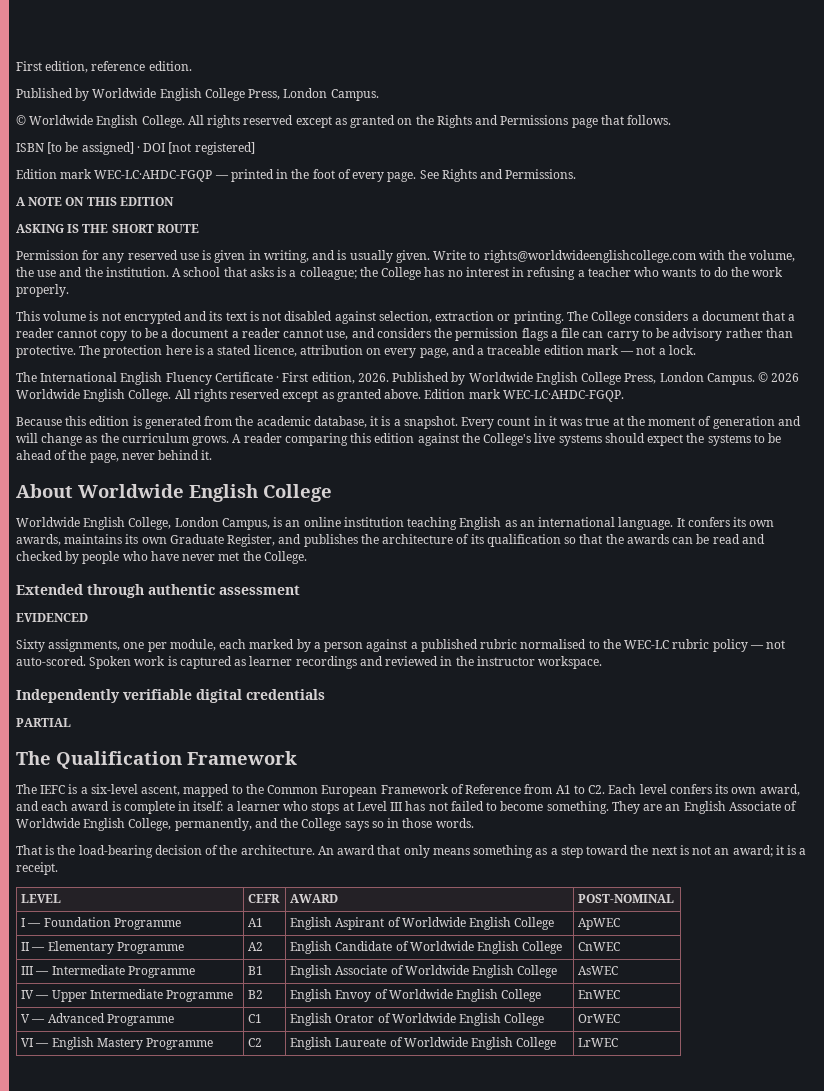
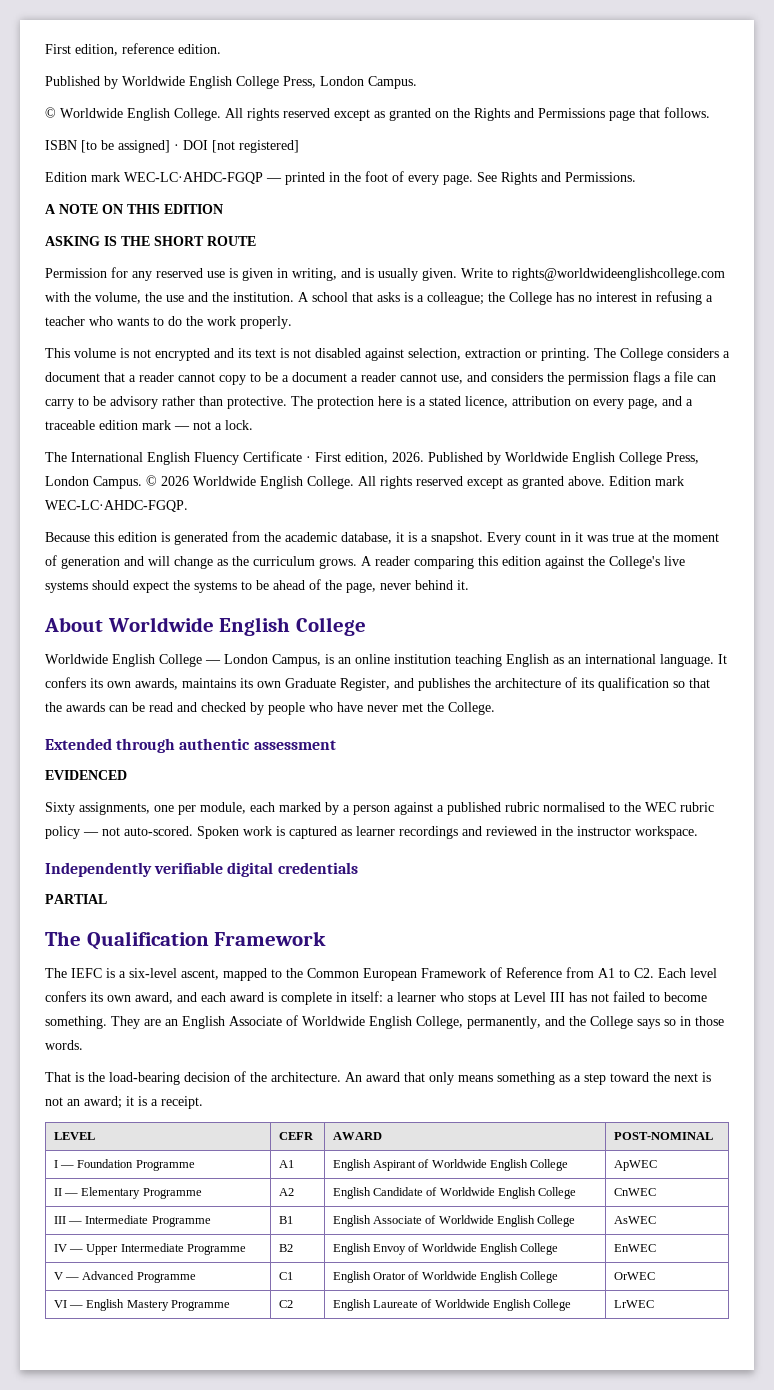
- Worldwide English College, London Campus, is an online institution teaching English as an international language.
+ Worldwide English College — London Campus, is an online institution teaching English as an international language.
- Sixty assignments, one per module, each marked by a person against a published rubric normalised to the WEC-LC rubric policy — not auto-scored.
+ Sixty assignments, one per module, each marked by a person against a published rubric normalised to the WEC rubric policy — not auto-scored.

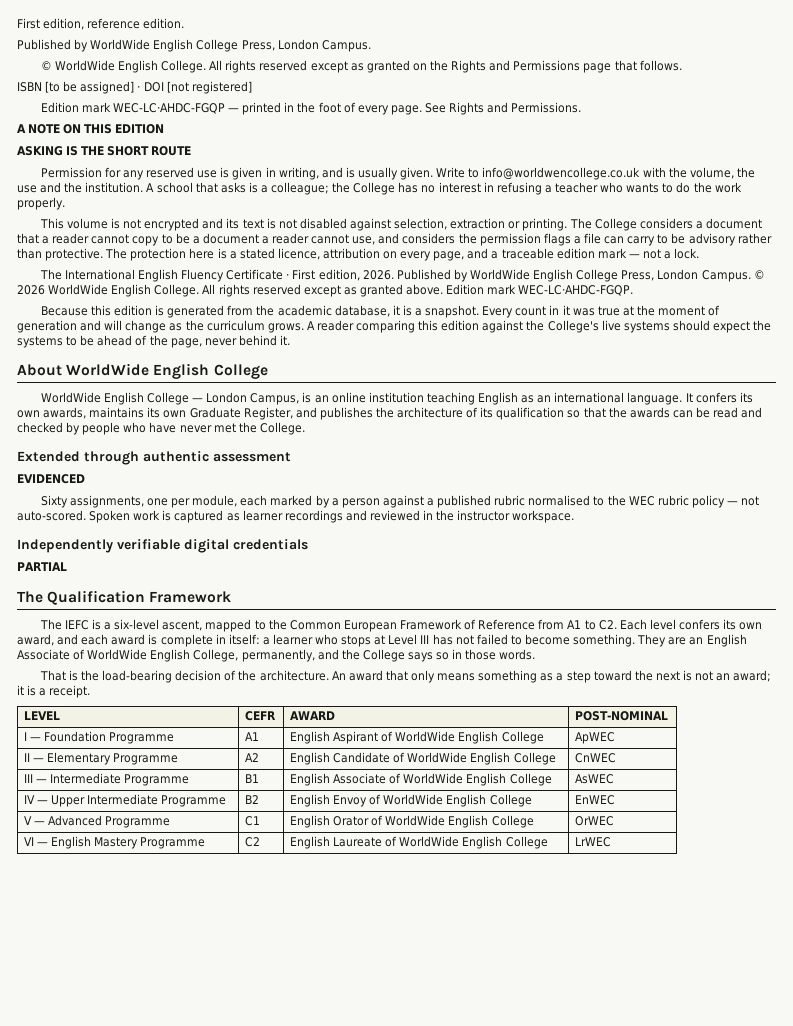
  First edition, reference edition.
- Published by Worldwide English College Press, London Campus.
+ Published by WorldWide English College Press, London Campus.
- © Worldwide English College.
+ © WorldWide English College.
- Write to rights@worldwideenglishcollege.com with the volume, the use and the institution.
+ Write to info@worldwencollege.co.uk with the volume, the use and the institution.
- The International English Fluency Certificate · First edition, 2026. Published by Worldwide English College Press, London Campus.
+ The International English Fluency Certificate · First edition, 2026. Published by WorldWide English College Press, London Campus.
- © 2026 Worldwide English College.
+ © 2026 WorldWide English College.
- About Worldwide English College
+ About WorldWide English College
- Worldwide English College — London Campus, is an online institution teaching English as an international language.
+ WorldWide English College — London Campus, is an online institution teaching English as an international language.
- They are an English Associate of Worldwide English College, permanently, and the College says so in those words.
+ They are an English Associate of WorldWide English College, permanently, and the College says so in those words.
- I — Foundation Programme | A1 | English Aspirant of Worldwide English College | ApWEC
+ I — Foundation Programme | A1 | English Aspirant of WorldWide English College | ApWEC
- II — Elementary Programme | A2 | English Candidate of Worldwide English College | CnWEC
+ II — Elementary Programme | A2 | English Candidate of WorldWide English College | CnWEC
- III — Intermediate Programme | B1 | English Associate of Worldwide English College | AsWEC
+ III — Intermediate Programme | B1 | English Associate of WorldWide English College | AsWEC
- IV — Upper Intermediate Programme | B2 | English Envoy of Worldwide English College | EnWEC
+ IV — Upper Intermediate Programme | B2 | English Envoy of WorldWide English College | EnWEC
- V — Advanced Programme | C1 | English Orator of Worldwide English College | OrWEC
+ V — Advanced Programme | C1 | English Orator of WorldWide English College | OrWEC
- VI — English Mastery Programme | C2 | English Laureate of Worldwide English College | LrWEC
+ VI — English Mastery Programme | C2 | English Laureate of WorldWide English College | LrWEC

